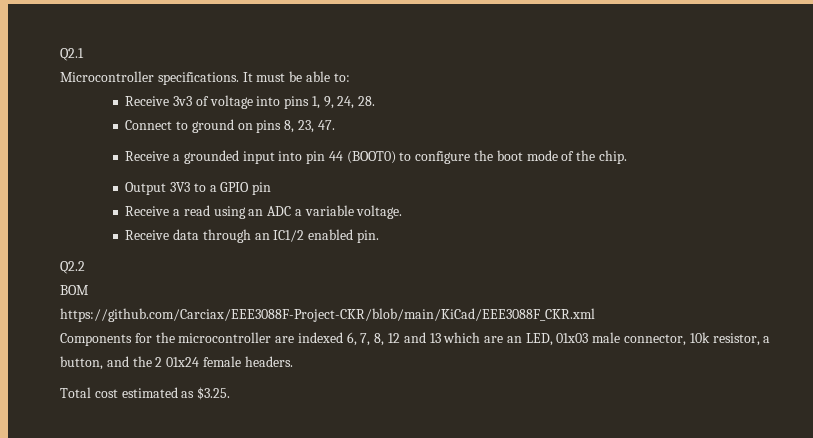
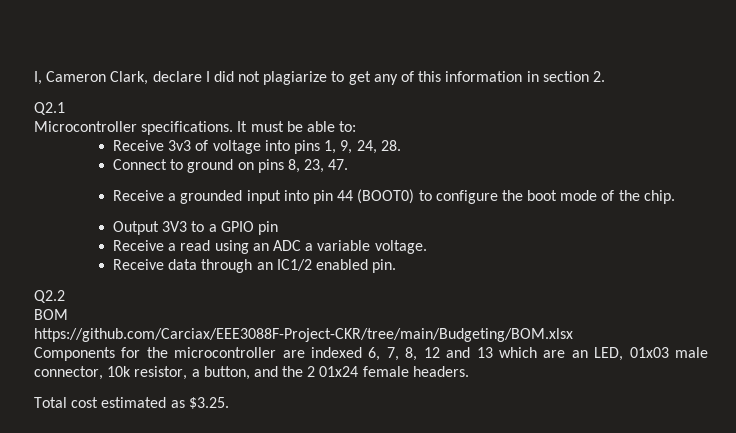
+ I, Cameron Clark, declare I did not plagiarize to get any of this information in section 2.
- https://github.com/Carciax/EEE3088F-Project-CKR/blob/main/KiCad/EEE3088F_CKR.xml
+ https://github.com/Carciax/EEE3088F-Project-CKR/tree/main/Budgeting/BOM.xlsx

